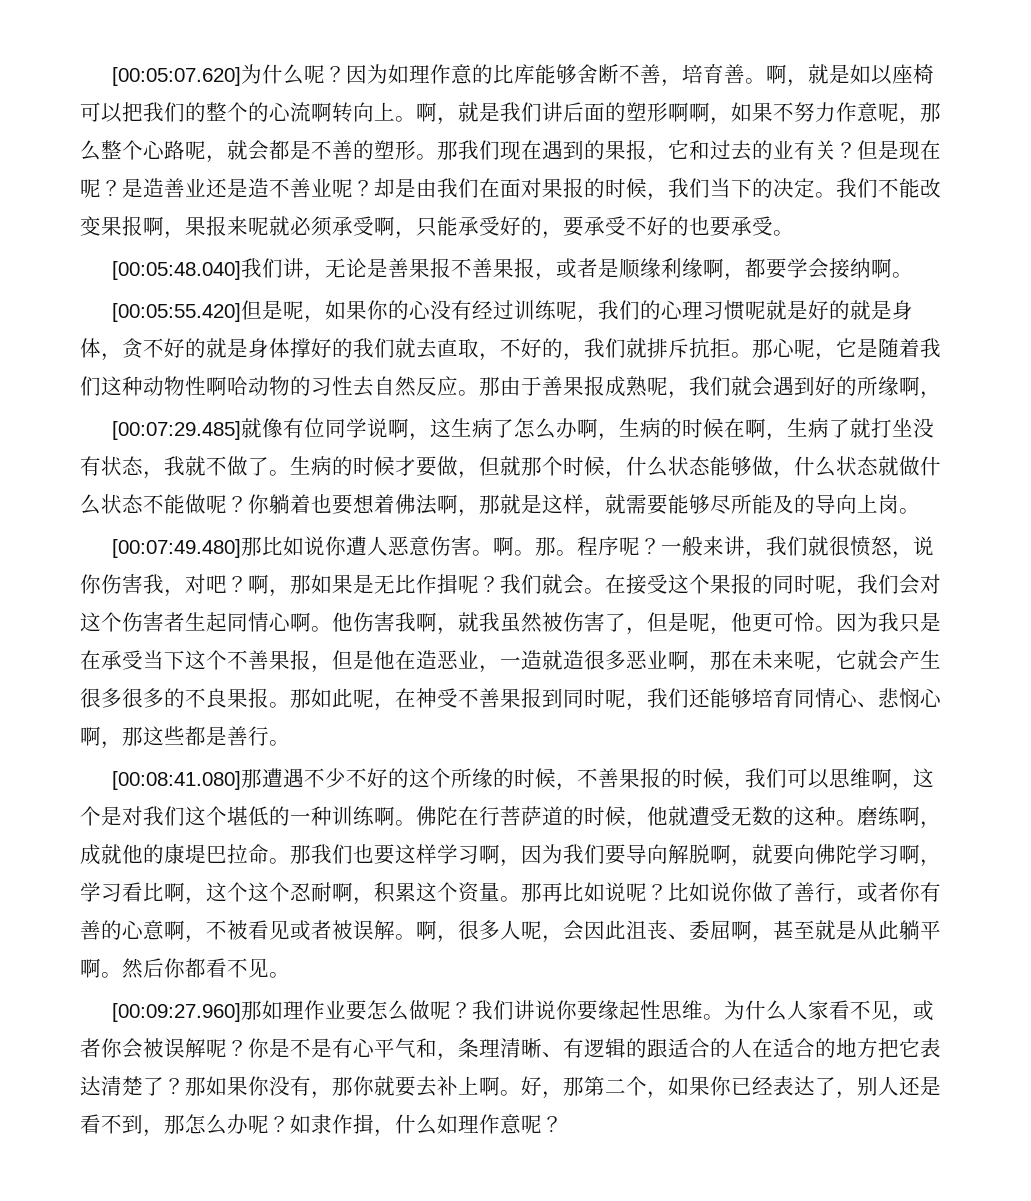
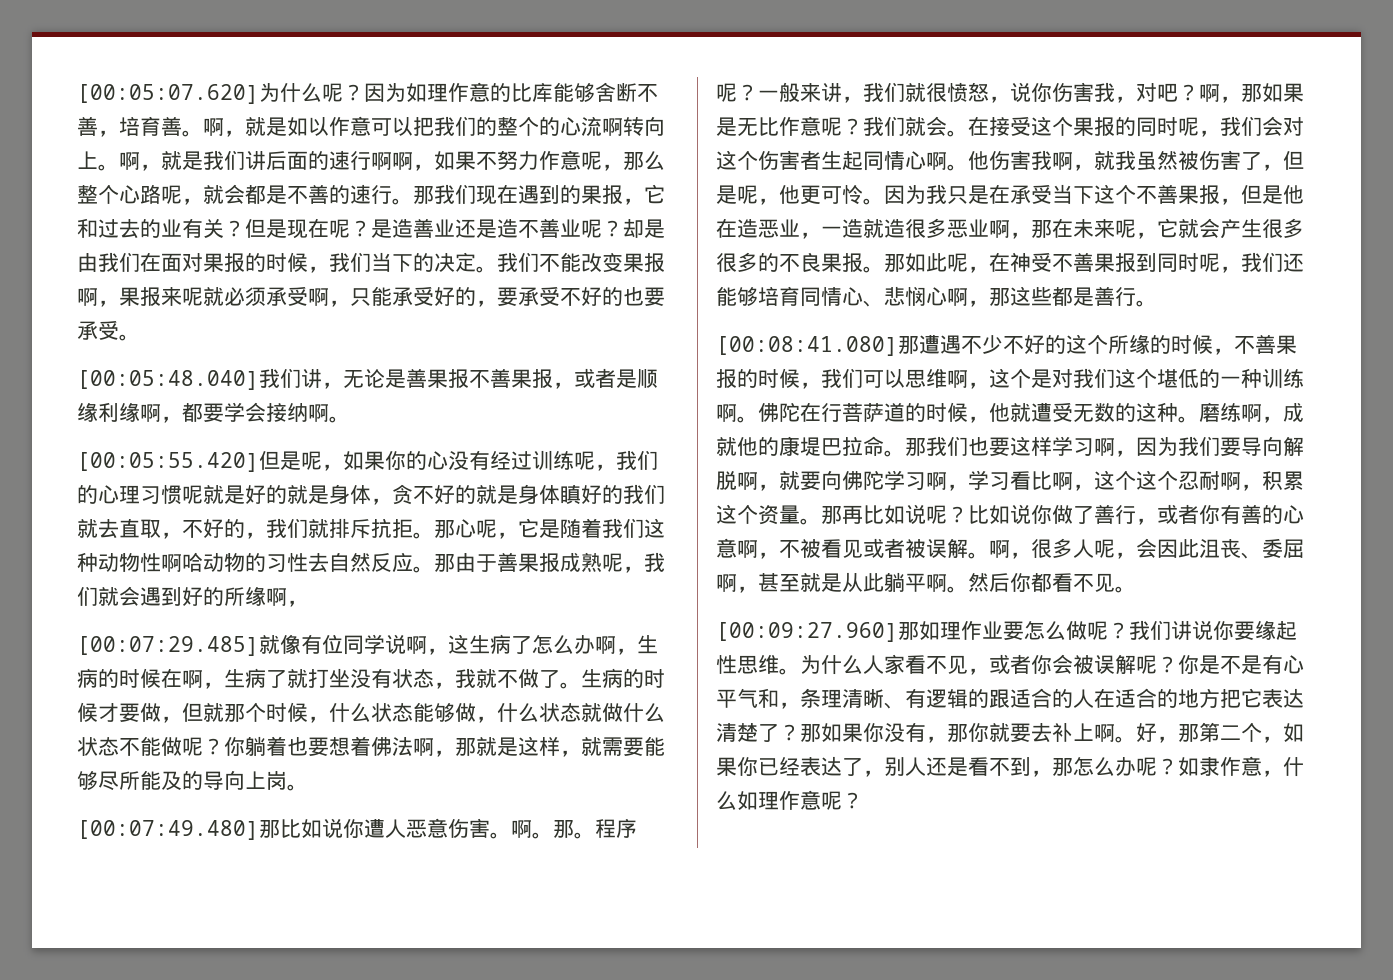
- 啊，就是如以座椅可以把我们的整个的心流啊转向上。
+ 啊，就是如以作意可以把我们的整个的心流啊转向上。
- 啊，就是我们讲后面的塑形啊啊，如果不努力作意呢，那么整个心路呢，就会都是不善的塑形。
+ 啊，就是我们讲后面的速行啊啊，如果不努力作意呢，那么整个心路呢，就会都是不善的速行。
- [00:05:55.420]但是呢，如果你的心没有经过训练呢，我们的心理习惯呢就是好的就是身体，贪不好的就是身体撑好的我们就去直取，不好的，我们就排斥抗拒。
+ [00:05:55.420]但是呢，如果你的心没有经过训练呢，我们的心理习惯呢就是好的就是身体，贪不好的就是身体瞋好的我们就去直取，不好的，我们就排斥抗拒。
- 啊，那如果是无比作揖呢？
+ 啊，那如果是无比作意呢？
- 如隶作揖，什么如理作意呢？
+ 如隶作意，什么如理作意呢？

